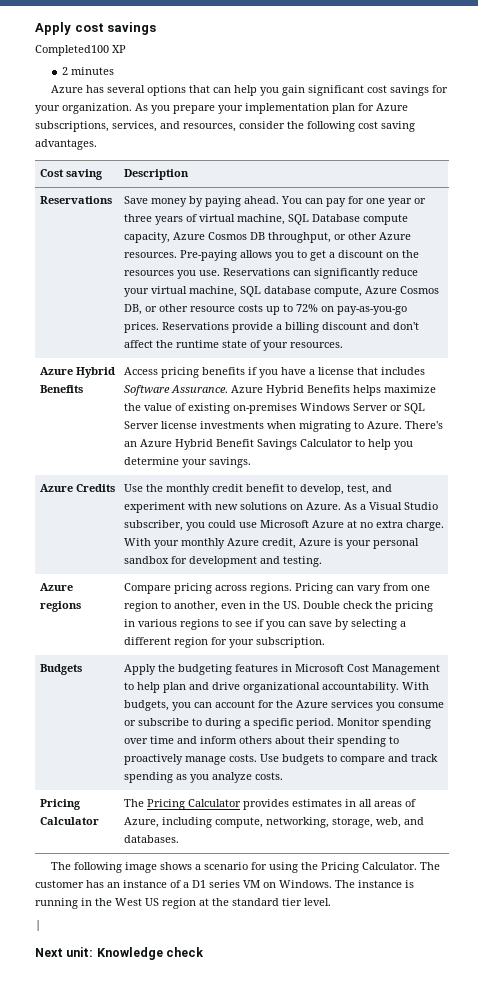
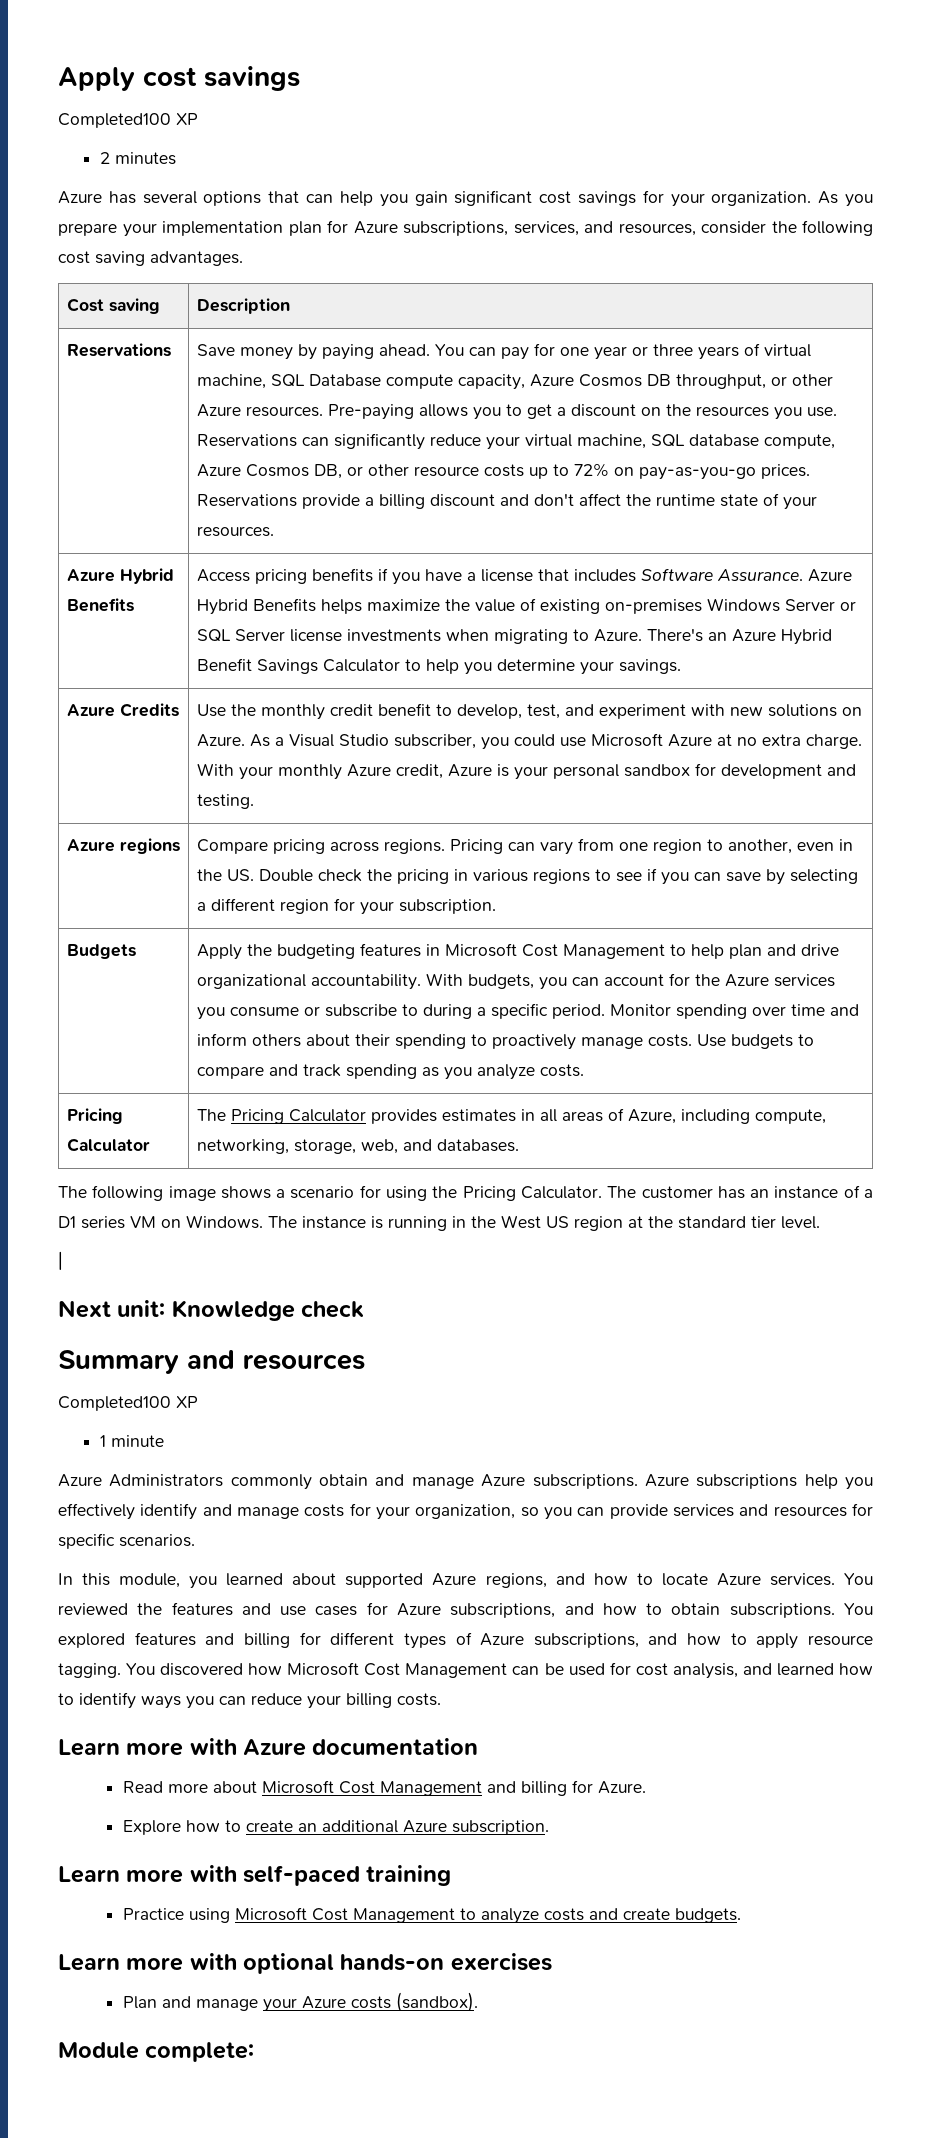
+ Summary and resources
+ Completed100 XP
+ 1 minute
+ Azure Administrators commonly obtain and manage Azure subscriptions. Azure subscriptions help you effectively identify and manage costs for your organization, so you can provide services and resources for specific scenarios.
+ In this module, you learned about supported Azure regions, and how to locate Azure services. You reviewed the features and use cases for Azure subscriptions, and how to obtain subscriptions. You explored features and billing for different types of Azure subscriptions, and how to apply resource tagging. You discovered how Microsoft Cost Management can be used for cost analysis, and learned how to identify ways you can reduce your billing costs.
+ Learn more with Azure documentation
+ Read more about Microsoft Cost Management and billing for Azure.
+ Explore how to create an additional Azure subscription.
+ Learn more with self-paced training
+ Practice using Microsoft Cost Management to analyze costs and create budgets.
+ Learn more with optional hands-on exercises
+ Plan and manage your Azure costs (sandbox).
+ Module complete:

